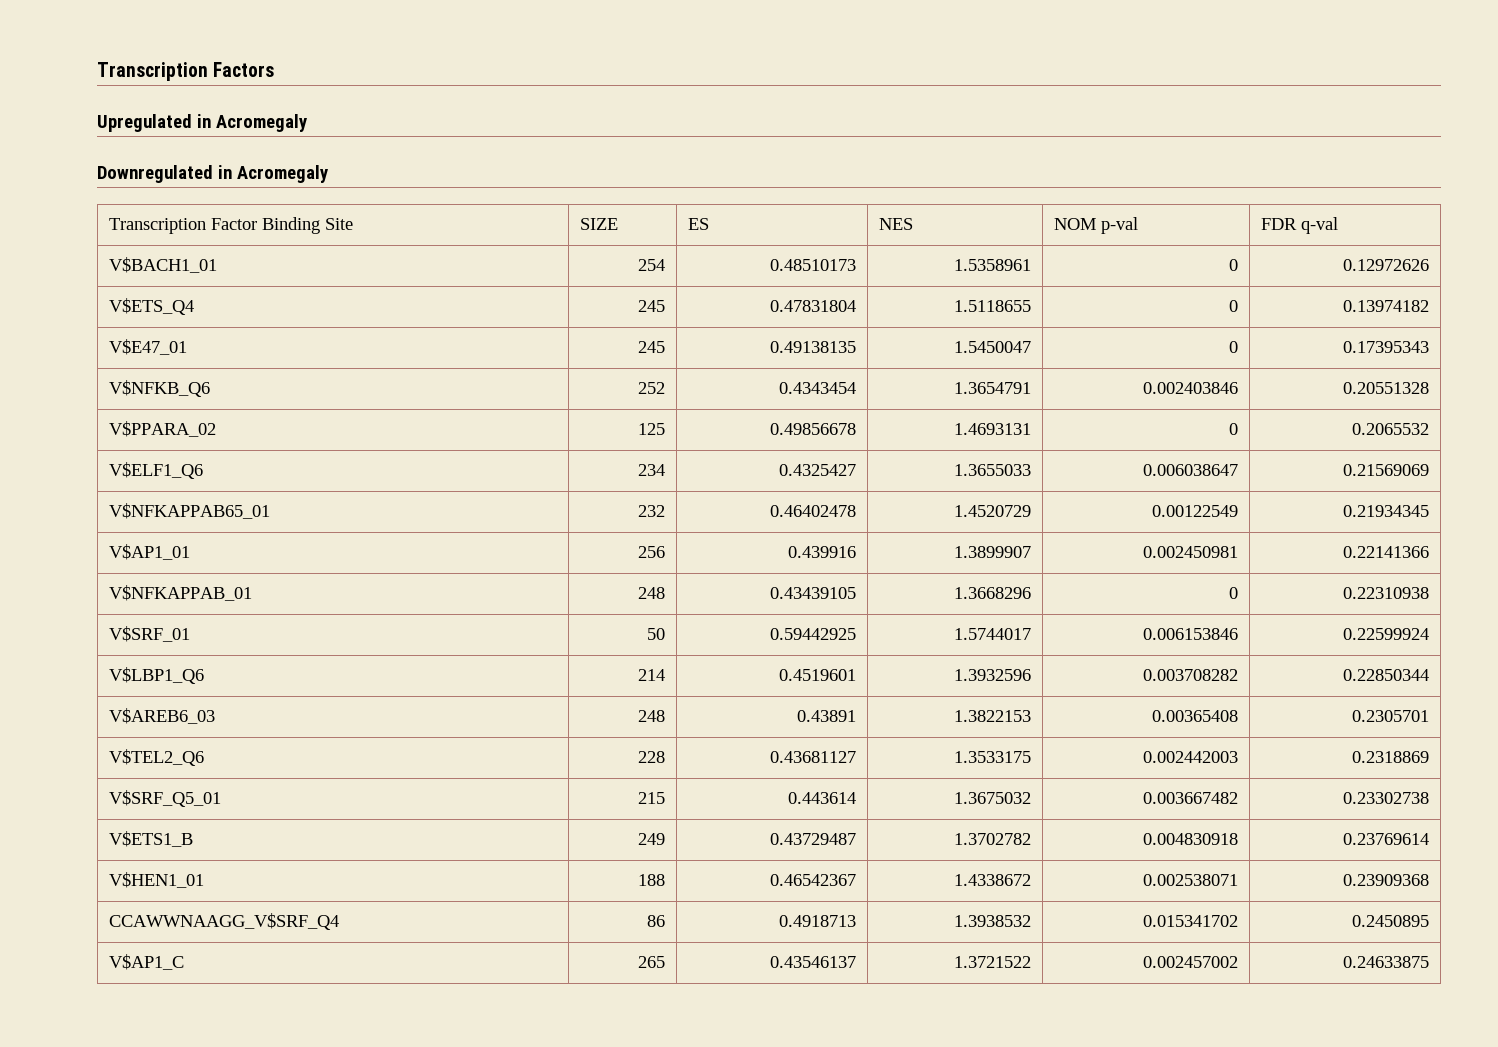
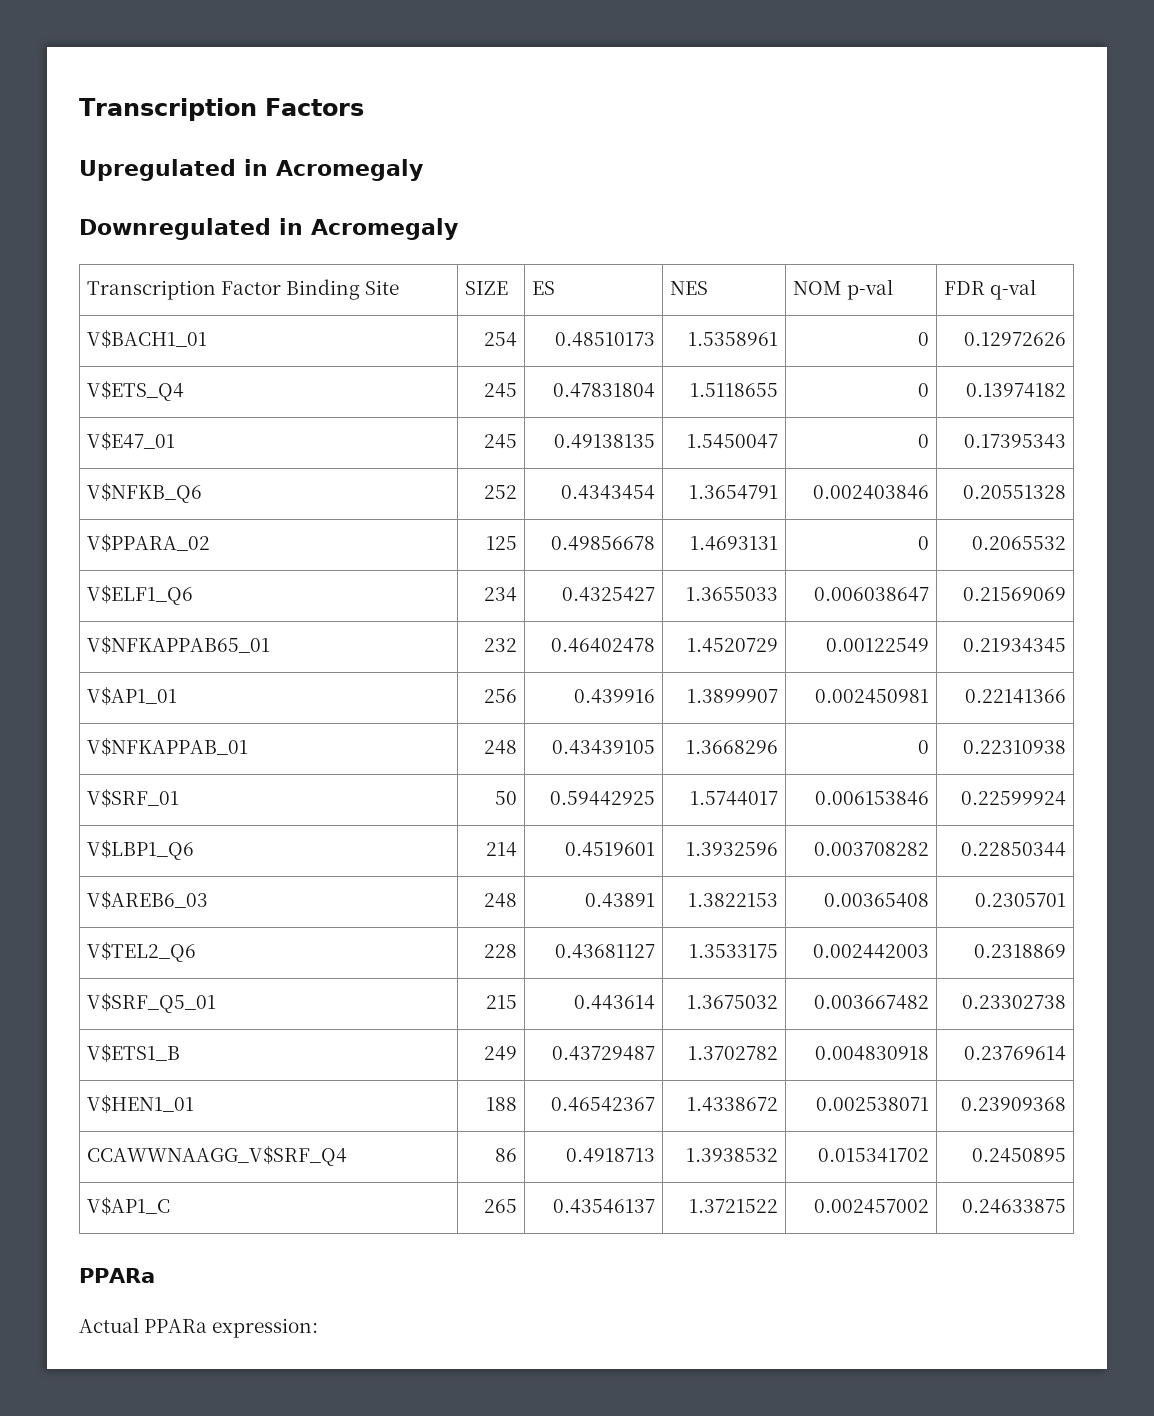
  V$AP1_C | 265 | 0.43546137 | 1.3721522 | 0.002457002 | 0.24633875
+ PPARa
+ Actual PPARa expression:

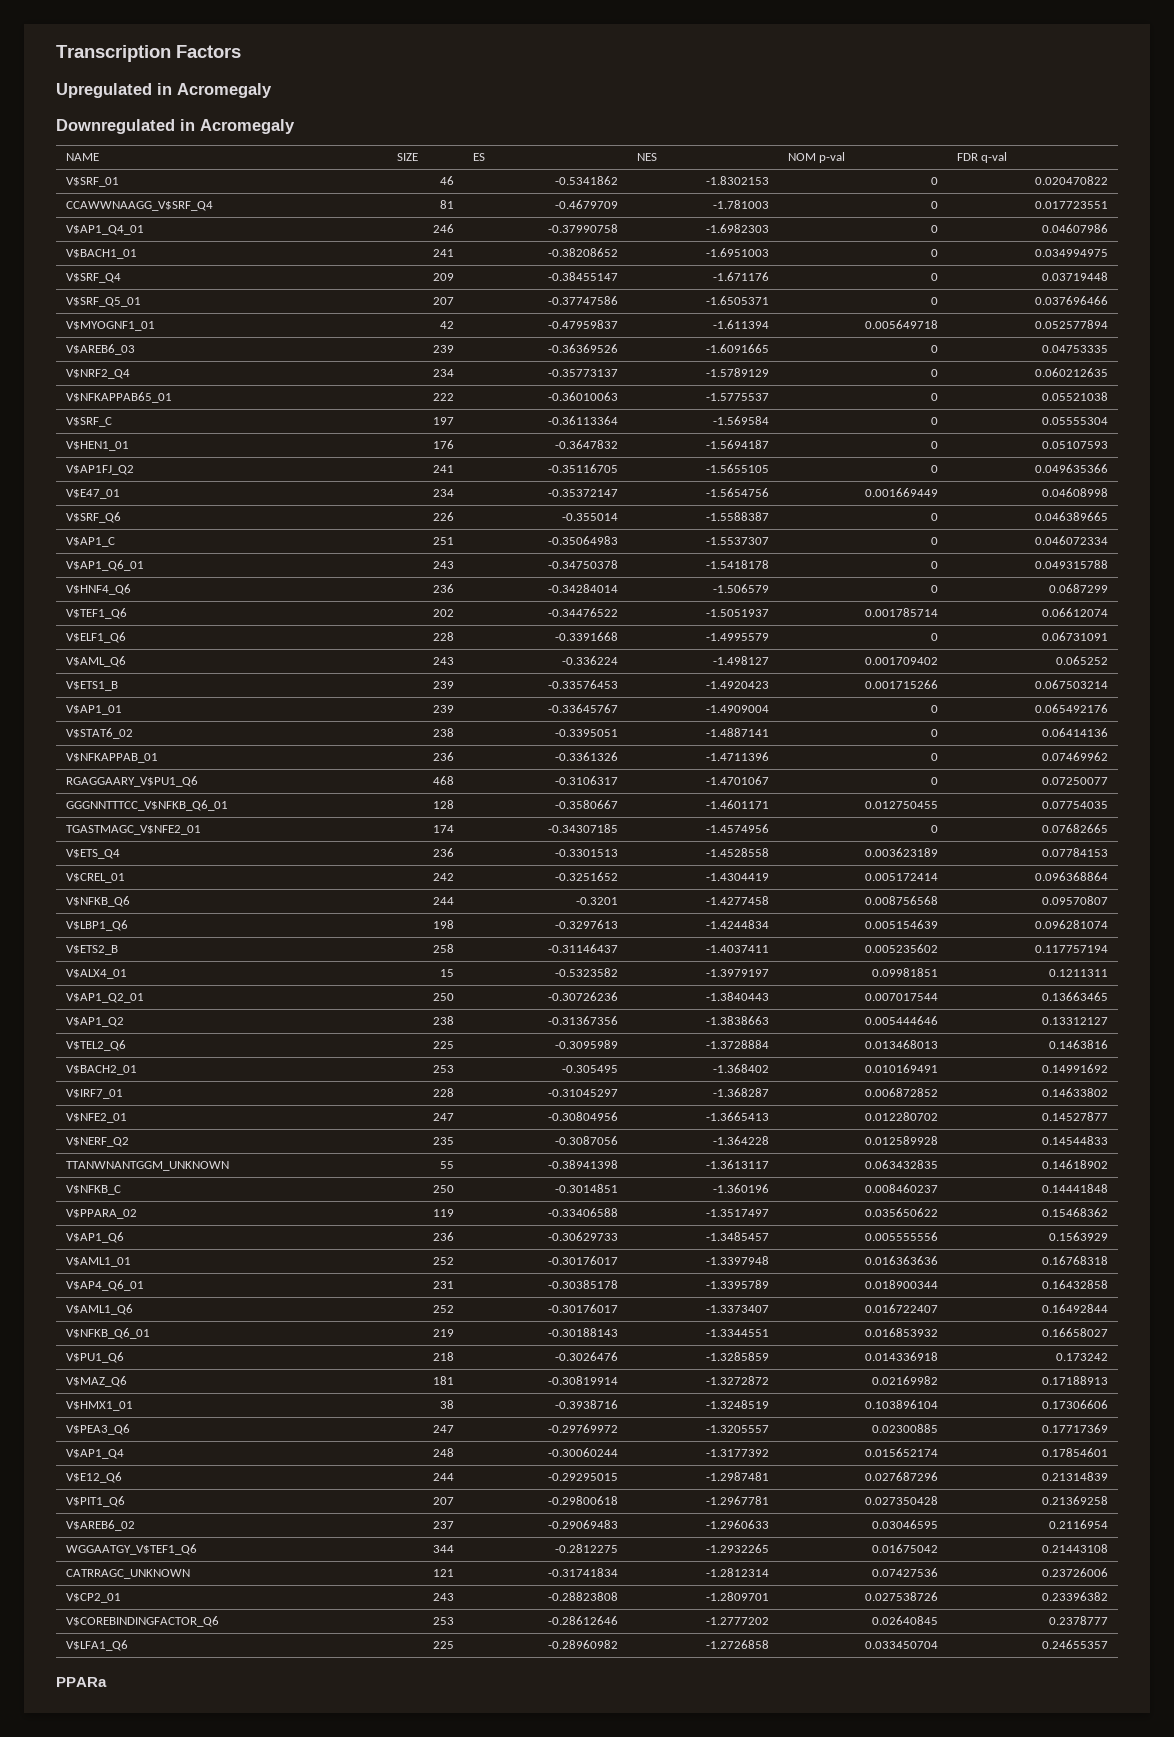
- Transcription Factor Binding Site | SIZE | ES | NES | NOM p-val | FDR q-val
+ NAME | SIZE | ES | NES | NOM p-val | FDR q-val
- V$BACH1_01 | 254 | 0.48510173 | 1.5358961 | 0 | 0.12972626
- V$ETS_Q4 | 245 | 0.47831804 | 1.5118655 | 0 | 0.13974182
- V$E47_01 | 245 | 0.49138135 | 1.5450047 | 0 | 0.17395343
- V$NFKB_Q6 | 252 | 0.4343454 | 1.3654791 | 0.002403846 | 0.20551328
- V$PPARA_02 | 125 | 0.49856678 | 1.4693131 | 0 | 0.2065532
- V$ELF1_Q6 | 234 | 0.4325427 | 1.3655033 | 0.006038647 | 0.21569069
- V$NFKAPPAB65_01 | 232 | 0.46402478 | 1.4520729 | 0.00122549 | 0.21934345
- V$AP1_01 | 256 | 0.439916 | 1.3899907 | 0.002450981 | 0.22141366
- V$NFKAPPAB_01 | 248 | 0.43439105 | 1.3668296 | 0 | 0.22310938
- V$SRF_01 | 50 | 0.59442925 | 1.5744017 | 0.006153846 | 0.22599924
- V$LBP1_Q6 | 214 | 0.4519601 | 1.3932596 | 0.003708282 | 0.22850344
- V$AREB6_03 | 248 | 0.43891 | 1.3822153 | 0.00365408 | 0.2305701
- V$TEL2_Q6 | 228 | 0.43681127 | 1.3533175 | 0.002442003 | 0.2318869
- V$SRF_Q5_01 | 215 | 0.443614 | 1.3675032 | 0.003667482 | 0.23302738
- V$ETS1_B | 249 | 0.43729487 | 1.3702782 | 0.004830918 | 0.23769614
- V$HEN1_01 | 188 | 0.46542367 | 1.4338672 | 0.002538071 | 0.23909368
- CCAWWNAAGG_V$SRF_Q4 | 86 | 0.4918713 | 1.3938532 | 0.015341702 | 0.2450895
- V$AP1_C | 265 | 0.43546137 | 1.3721522 | 0.002457002 | 0.24633875
+ V$SRF_01 | 46 | -0.5341862 | -1.8302153 | 0 | 0.020470822
+ CCAWWNAAGG_V$SRF_Q4 | 81 | -0.4679709 | -1.781003 | 0 | 0.017723551
+ V$AP1_Q4_01 | 246 | -0.37990758 | -1.6982303 | 0 | 0.04607986
+ V$BACH1_01 | 241 | -0.38208652 | -1.6951003 | 0 | 0.034994975
+ V$SRF_Q4 | 209 | -0.38455147 | -1.671176 | 0 | 0.03719448
+ V$SRF_Q5_01 | 207 | -0.37747586 | -1.6505371 | 0 | 0.037696466
+ V$MYOGNF1_01 | 42 | -0.47959837 | -1.611394 | 0.005649718 | 0.052577894
+ V$AREB6_03 | 239 | -0.36369526 | -1.6091665 | 0 | 0.04753335
+ V$NRF2_Q4 | 234 | -0.35773137 | -1.5789129 | 0 | 0.060212635
+ V$NFKAPPAB65_01 | 222 | -0.36010063 | -1.5775537 | 0 | 0.05521038
+ V$SRF_C | 197 | -0.36113364 | -1.569584 | 0 | 0.05555304
+ V$HEN1_01 | 176 | -0.3647832 | -1.5694187 | 0 | 0.05107593
+ V$AP1FJ_Q2 | 241 | -0.35116705 | -1.5655105 | 0 | 0.049635366
+ V$E47_01 | 234 | -0.35372147 | -1.5654756 | 0.001669449 | 0.04608998
+ V$SRF_Q6 | 226 | -0.355014 | -1.5588387 | 0 | 0.046389665
+ V$AP1_C | 251 | -0.35064983 | -1.5537307 | 0 | 0.046072334
+ V$AP1_Q6_01 | 243 | -0.34750378 | -1.5418178 | 0 | 0.049315788
+ V$HNF4_Q6 | 236 | -0.34284014 | -1.506579 | 0 | 0.0687299
+ V$TEF1_Q6 | 202 | -0.34476522 | -1.5051937 | 0.001785714 | 0.06612074
+ V$ELF1_Q6 | 228 | -0.3391668 | -1.4995579 | 0 | 0.06731091
+ V$AML_Q6 | 243 | -0.336224 | -1.498127 | 0.001709402 | 0.065252
+ V$ETS1_B | 239 | -0.33576453 | -1.4920423 | 0.001715266 | 0.067503214
+ V$AP1_01 | 239 | -0.33645767 | -1.4909004 | 0 | 0.065492176
+ V$STAT6_02 | 238 | -0.3395051 | -1.4887141 | 0 | 0.06414136
+ V$NFKAPPAB_01 | 236 | -0.3361326 | -1.4711396 | 0 | 0.07469962
+ RGAGGAARY_V$PU1_Q6 | 468 | -0.3106317 | -1.4701067 | 0 | 0.07250077
+ GGGNNTTTCC_V$NFKB_Q6_01 | 128 | -0.3580667 | -1.4601171 | 0.012750455 | 0.07754035
+ TGASTMAGC_V$NFE2_01 | 174 | -0.34307185 | -1.4574956 | 0 | 0.07682665
+ V$ETS_Q4 | 236 | -0.3301513 | -1.4528558 | 0.003623189 | 0.07784153
+ V$CREL_01 | 242 | -0.3251652 | -1.4304419 | 0.005172414 | 0.096368864
+ V$NFKB_Q6 | 244 | -0.3201 | -1.4277458 | 0.008756568 | 0.09570807
+ V$LBP1_Q6 | 198 | -0.3297613 | -1.4244834 | 0.005154639 | 0.096281074
+ V$ETS2_B | 258 | -0.31146437 | -1.4037411 | 0.005235602 | 0.117757194
+ V$ALX4_01 | 15 | -0.5323582 | -1.3979197 | 0.09981851 | 0.1211311
+ V$AP1_Q2_01 | 250 | -0.30726236 | -1.3840443 | 0.007017544 | 0.13663465
+ V$AP1_Q2 | 238 | -0.31367356 | -1.3838663 | 0.005444646 | 0.13312127
+ V$TEL2_Q6 | 225 | -0.3095989 | -1.3728884 | 0.013468013 | 0.1463816
+ V$BACH2_01 | 253 | -0.305495 | -1.368402 | 0.010169491 | 0.14991692
+ V$IRF7_01 | 228 | -0.31045297 | -1.368287 | 0.006872852 | 0.14633802
+ V$NFE2_01 | 247 | -0.30804956 | -1.3665413 | 0.012280702 | 0.14527877
+ V$NERF_Q2 | 235 | -0.3087056 | -1.364228 | 0.012589928 | 0.14544833
+ TTANWNANTGGM_UNKNOWN | 55 | -0.38941398 | -1.3613117 | 0.063432835 | 0.14618902
+ V$NFKB_C | 250 | -0.3014851 | -1.360196 | 0.008460237 | 0.14441848
+ V$PPARA_02 | 119 | -0.33406588 | -1.3517497 | 0.035650622 | 0.15468362
+ V$AP1_Q6 | 236 | -0.30629733 | -1.3485457 | 0.005555556 | 0.1563929
+ V$AML1_01 | 252 | -0.30176017 | -1.3397948 | 0.016363636 | 0.16768318
+ V$AP4_Q6_01 | 231 | -0.30385178 | -1.3395789 | 0.018900344 | 0.16432858
+ V$AML1_Q6 | 252 | -0.30176017 | -1.3373407 | 0.016722407 | 0.16492844
+ V$NFKB_Q6_01 | 219 | -0.30188143 | -1.3344551 | 0.016853932 | 0.16658027
+ V$PU1_Q6 | 218 | -0.3026476 | -1.3285859 | 0.014336918 | 0.173242
+ V$MAZ_Q6 | 181 | -0.30819914 | -1.3272872 | 0.02169982 | 0.17188913
+ V$HMX1_01 | 38 | -0.3938716 | -1.3248519 | 0.103896104 | 0.17306606
+ V$PEA3_Q6 | 247 | -0.29769972 | -1.3205557 | 0.02300885 | 0.17717369
+ V$AP1_Q4 | 248 | -0.30060244 | -1.3177392 | 0.015652174 | 0.17854601
+ V$E12_Q6 | 244 | -0.29295015 | -1.2987481 | 0.027687296 | 0.21314839
+ V$PIT1_Q6 | 207 | -0.29800618 | -1.2967781 | 0.027350428 | 0.21369258
+ V$AREB6_02 | 237 | -0.29069483 | -1.2960633 | 0.03046595 | 0.2116954
+ WGGAATGY_V$TEF1_Q6 | 344 | -0.2812275 | -1.2932265 | 0.01675042 | 0.21443108
+ CATRRAGC_UNKNOWN | 121 | -0.31741834 | -1.2812314 | 0.07427536 | 0.23726006
+ V$CP2_01 | 243 | -0.28823808 | -1.2809701 | 0.027538726 | 0.23396382
+ V$COREBINDINGFACTOR_Q6 | 253 | -0.28612646 | -1.2777202 | 0.02640845 | 0.2378777
+ V$LFA1_Q6 | 225 | -0.28960982 | -1.2726858 | 0.033450704 | 0.24655357
  PPARa
- Actual PPARa expression:

